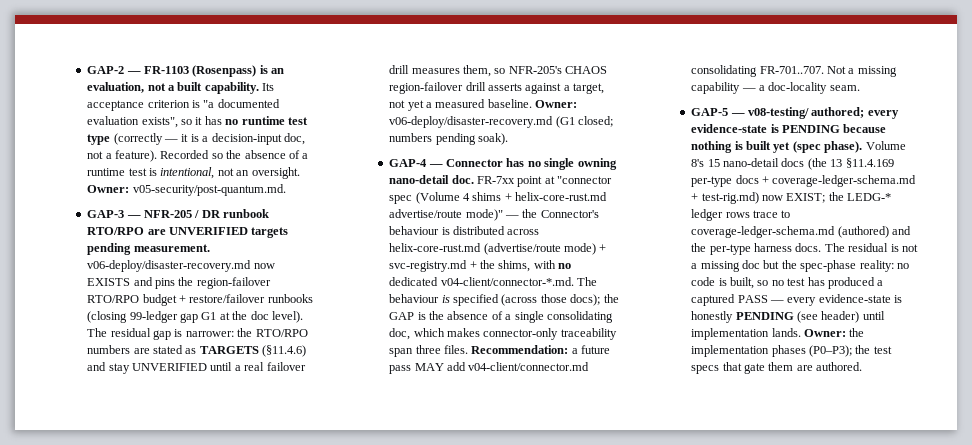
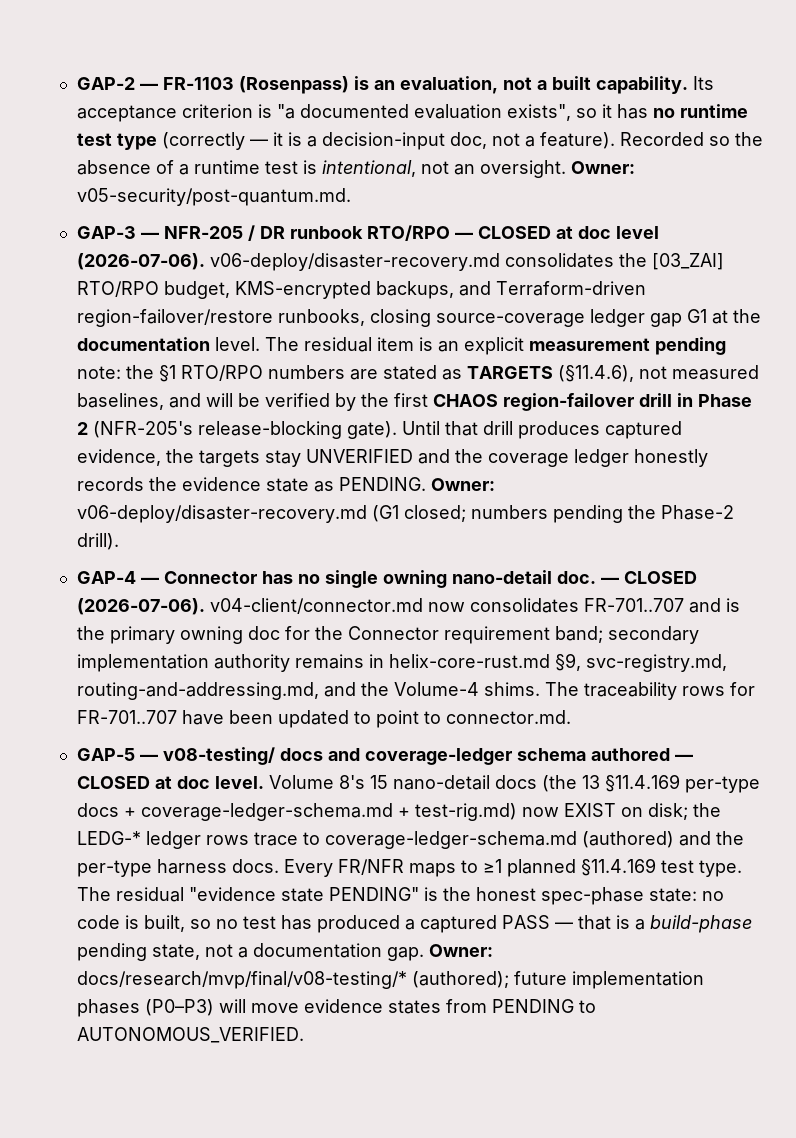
- GAP-3 — NFR-205 / DR runbook RTO/RPO are UNVERIFIED targets pending measurement. v06-deploy/disaster-recovery.md now EXISTS and pins the region-failover RTO/RPO budget + restore/failover runbooks (closing 99-ledger gap G1 at the doc level). The residual gap is narrower: the RTO/RPO numbers are stated as TARGETS (§11.4.6) and stay UNVERIFIED until a real failover drill measures them, so NFR-205's CHAOS region-failover drill asserts against a target, not yet a measured baseline.
+ GAP-3 — NFR-205 / DR runbook RTO/RPO — CLOSED at doc level (2026-07-06). v06-deploy/disaster-recovery.md consolidates the [03_ZAI] RTO/RPO budget, KMS-encrypted backups, and Terraform-driven region-failover/restore runbooks, closing source-coverage ledger gap G1 at the documentation level. The residual item is an explicit measurement pending note: the §1 RTO/RPO numbers are stated as TARGETS (§11.4.6), not measured baselines, and will be verified by the first CHAOS region-failover drill in Phase 2 (NFR-205's release-blocking gate). Until that drill produces captured evidence, the targets stay UNVERIFIED and the coverage ledger honestly records the evidence state as PENDING.
- Owner: v06-deploy/disaster-recovery.md (G1 closed; numbers pending soak).
+ Owner: v06-deploy/disaster-recovery.md (G1 closed; numbers pending the Phase-2 drill).
- FR-7xx point at "connector spec (Volume 4 shims + helix-core-rust.md advertise/route mode)" — the Connector's behaviour is distributed across helix-core-rust.md (advertise/route mode) + svc-registry.md + the shims, with no dedicated v04-client/connector-*.md. The behaviour is specified (across those docs); the GAP is the absence of a single consolidating doc, which makes connector-only traceability span three files. Recommendation: a future pass MAY add v04-client/connector.md consolidating FR-701..707. Not a missing capability — a doc-locality seam.
- GAP-5 — v08-testing/ authored; every evidence-state is PENDING because nothing is built yet (spec phase).
+ — CLOSED (2026-07-06). v04-client/connector.md now consolidates FR-701..707 and is the primary owning doc for the Connector requirement band; secondary implementation authority remains in helix-core-rust.md §9, svc-registry.md, routing-and-addressing.md, and the Volume-4 shims. The traceability rows for FR-701..707 have been updated to point to connector.md.
+ GAP-5 — v08-testing/ docs and coverage-ledger schema authored — CLOSED at doc level.
- Volume 8's 15 nano-detail docs (the 13 §11.4.169 per-type docs + coverage-ledger-schema.md + test-rig.md) now EXIST; the LEDG-* ledger rows trace to coverage-ledger-schema.md (authored) and the per-type harness docs.
+ Volume 8's 15 nano-detail docs (the 13 §11.4.169 per-type docs + coverage-ledger-schema.md + test-rig.md) now EXIST on disk; the LEDG-* ledger rows trace to coverage-ledger-schema.md (authored) and the per-type harness docs.
- The residual is not a missing doc but the spec-phase reality: no code is built, so no test has produced a captured PASS — every evidence-state is honestly PENDING (see header) until implementation lands. Owner: the implementation phases (P0–P3); the test specs that gate them are authored.
+ Every FR/NFR maps to ≥1 planned §11.4.169 test type. The residual "evidence state PENDING" is the honest spec-phase state: no code is built, so no test has produced a captured PASS — that is a build-phase pending state, not a documentation gap. Owner: docs/research/mvp/final/v08-testing/* (authored); future implementation phases (P0–P3) will move evidence states from PENDING to AUTONOMOUS_VERIFIED.

